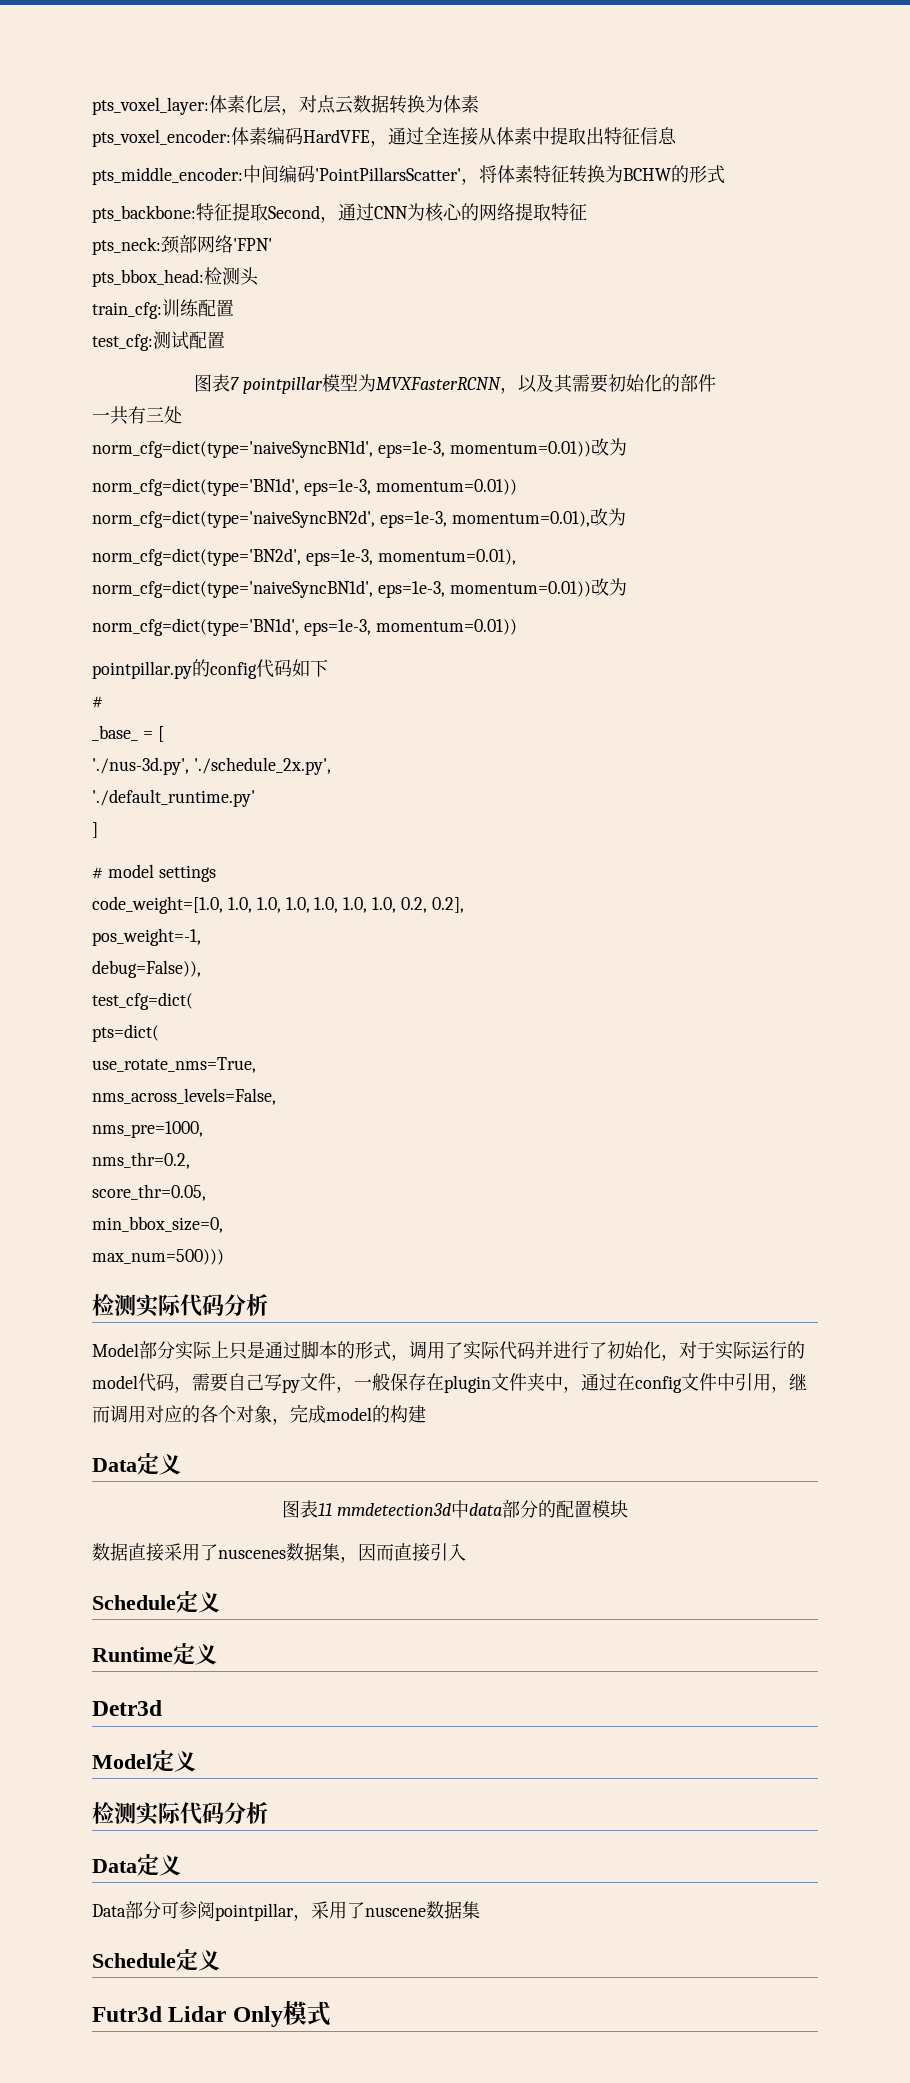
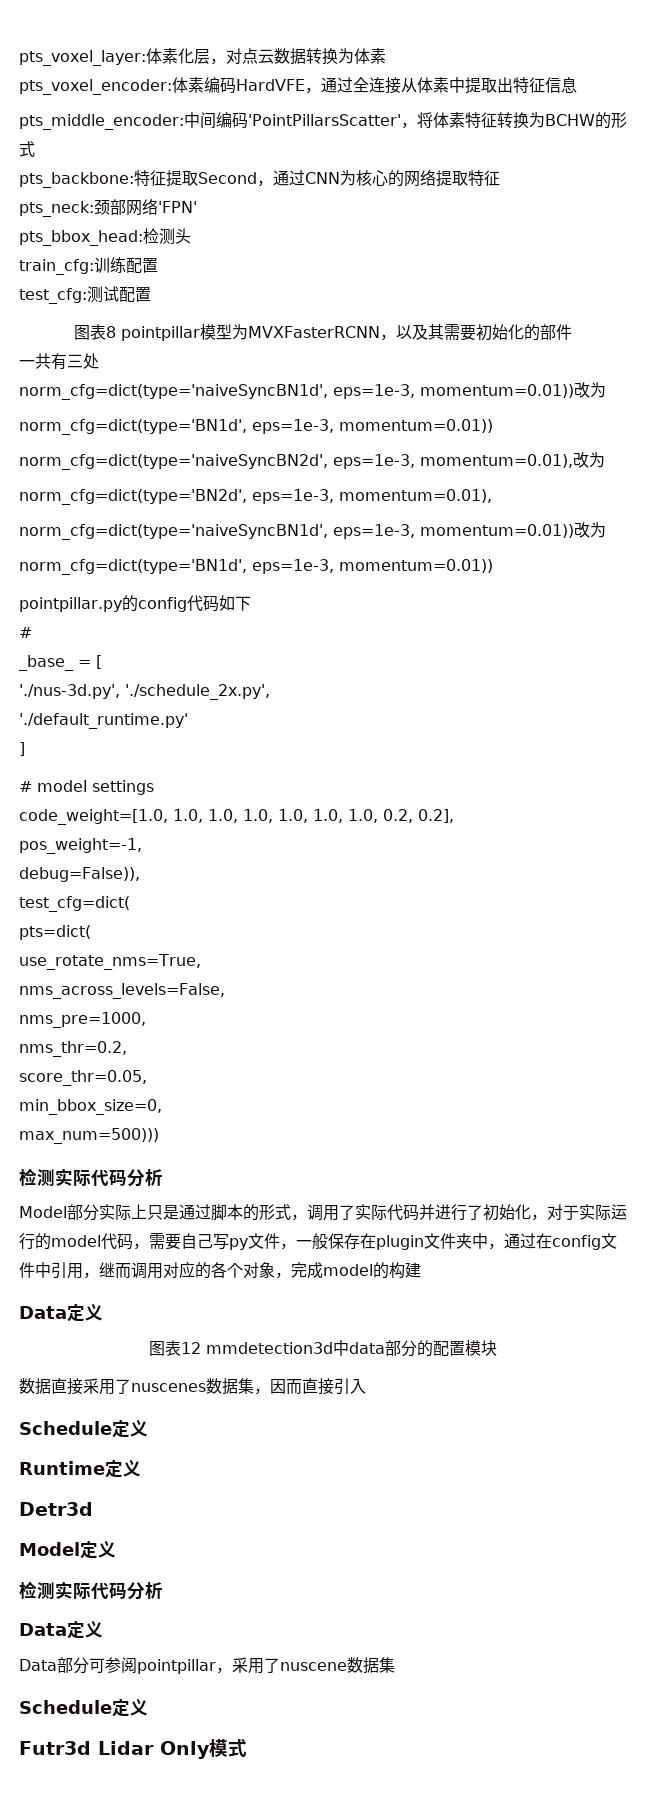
- 图表7 pointpillar模型为MVXFasterRCNN，以及其需要初始化的部件
+ 图表8 pointpillar模型为MVXFasterRCNN，以及其需要初始化的部件
- 图表11 mmdetection3d中data部分的配置模块
+ 图表12 mmdetection3d中data部分的配置模块

